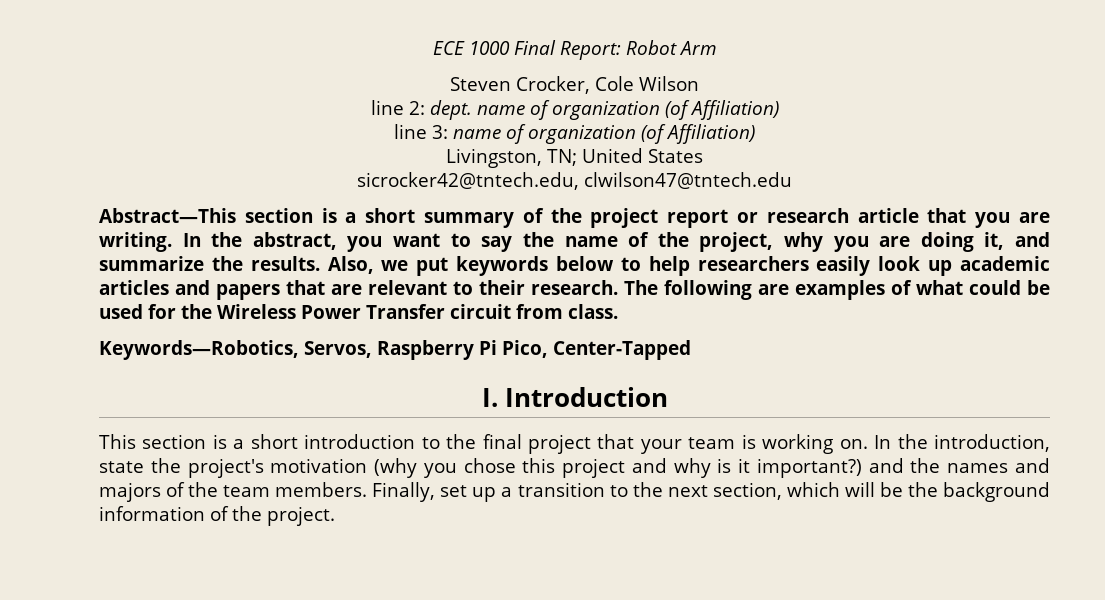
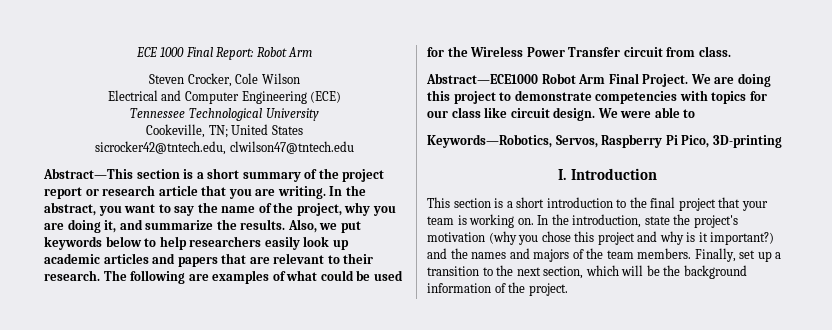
- line 2: dept. name of organization (of Affiliation)
- line 3: name of organization (of Affiliation)
- Livingston, TN; United States
+ Electrical and Computer Engineering (ECE)
+ Tennessee Technological University
+ Cookeville, TN; United States
+ Abstract—ECE1000 Robot Arm Final Project. We are doing this project to demonstrate competencies with topics for our class like circuit design. We were able to
- Keywords—Robotics, Servos, Raspberry Pi Pico, Center-Tapped
+ Keywords—Robotics, Servos, Raspberry Pi Pico, 3D-printing

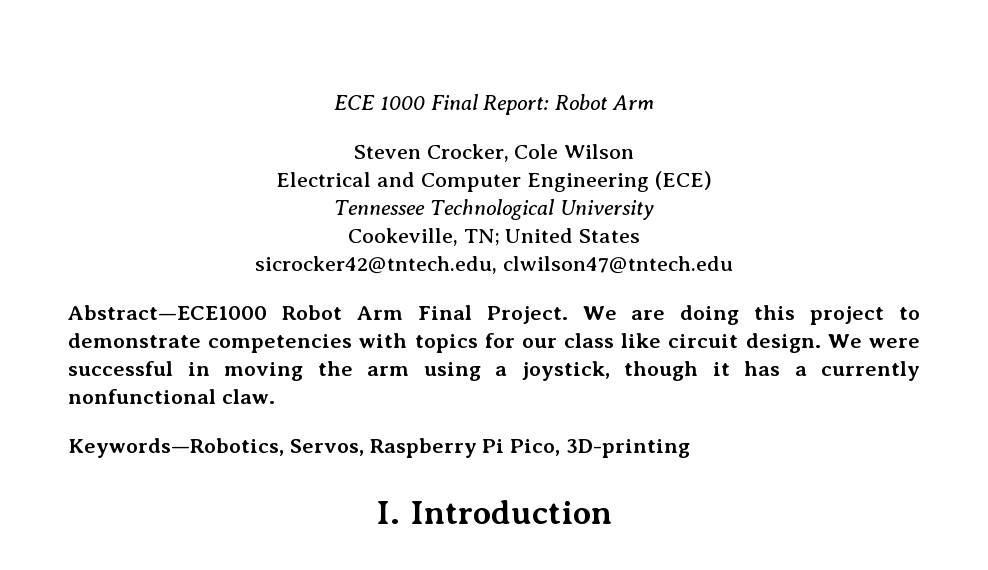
- Abstract—This section is a short summary of the project report or research article that you are writing. In the abstract, you want to say the name of the project, why you are doing it, and summarize the results. Also, we put keywords below to help researchers easily look up academic articles and papers that are relevant to their research. The following are examples of what could be used for the Wireless Power Transfer circuit from class.
- We were able to
+ We were successful in moving the arm using a joystick, though it has a currently nonfunctional claw.
- This section is a short introduction to the final project that your team is working on. In the introduction, state the project's motivation (why you chose this project and why is it important?) and the names and majors of the team members. Finally, set up a transition to the next section, which will be the background information of the project.

